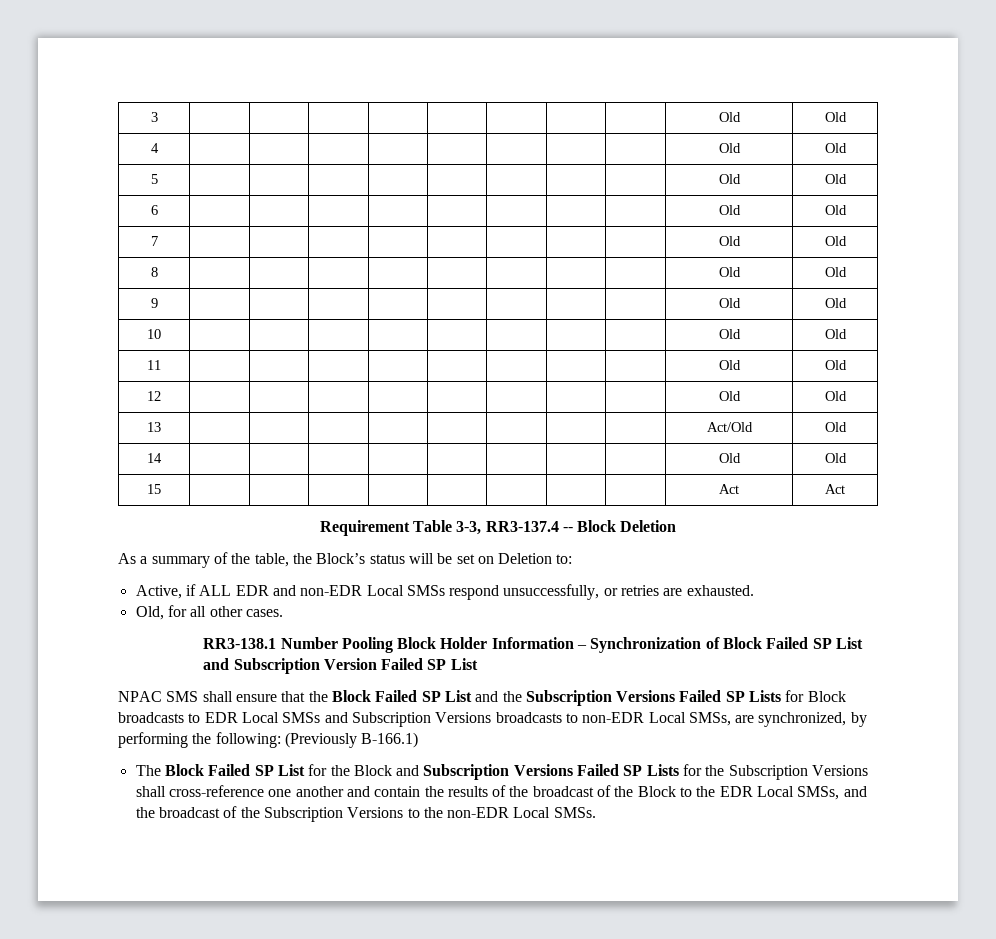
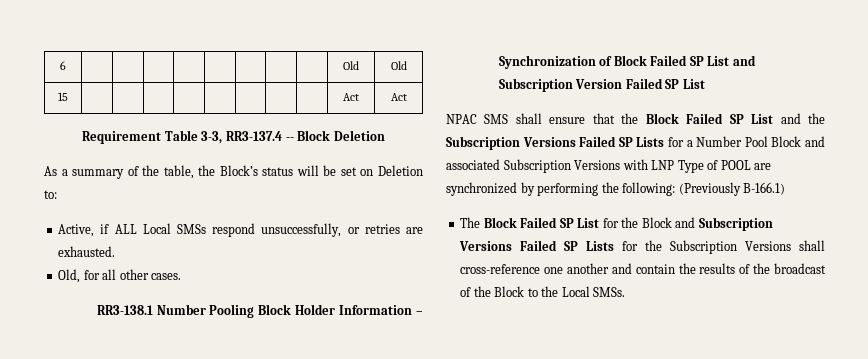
- 3 | | | | | | | | | Old | Old
- 4 | | | | | | | | | Old | Old
- 5 | | | | | | | | | Old | Old
  6 | | | | | | | | | Old | Old
- 7 | | | | | | | | | Old | Old
- 8 | | | | | | | | | Old | Old
- 9 | | | | | | | | | Old | Old
- 10 | | | | | | | | | Old | Old
- 11 | | | | | | | | | Old | Old
- 12 | | | | | | | | | Old | Old
- 13 | | | | | | | | | Act/Old | Old
- 14 | | | | | | | | | Old | Old
- Active, if ALL EDR and non-EDR Local SMSs respond unsuccessfully, or retries are exhausted.
+ Active, if ALL Local SMSs respond unsuccessfully, or retries are exhausted.
- NPAC SMS shall ensure that the Block Failed SP List and the Subscription Versions Failed SP Lists for Block broadcasts to EDR Local SMSs and Subscription Versions broadcasts to non-EDR Local SMSs, are synchronized, by performing the following: (Previously B-166.1)
+ NPAC SMS shall ensure that the Block Failed SP List and the Subscription Versions Failed SP Lists for a Number Pool Block and associated Subscription Versions with LNP Type of POOL are synchronized by performing the following: (Previously B-166.1)
- The Block Failed SP List for the Block and Subscription Versions Failed SP Lists for the Subscription Versions shall cross-reference one another and contain the results of the broadcast of the Block to the EDR Local SMSs, and the broadcast of the Subscription Versions to the non-EDR Local SMSs.
+ The Block Failed SP List for the Block and Subscription Versions Failed SP Lists for the Subscription Versions shall cross-reference one another and contain the results of the broadcast of the Block to the Local SMSs.

